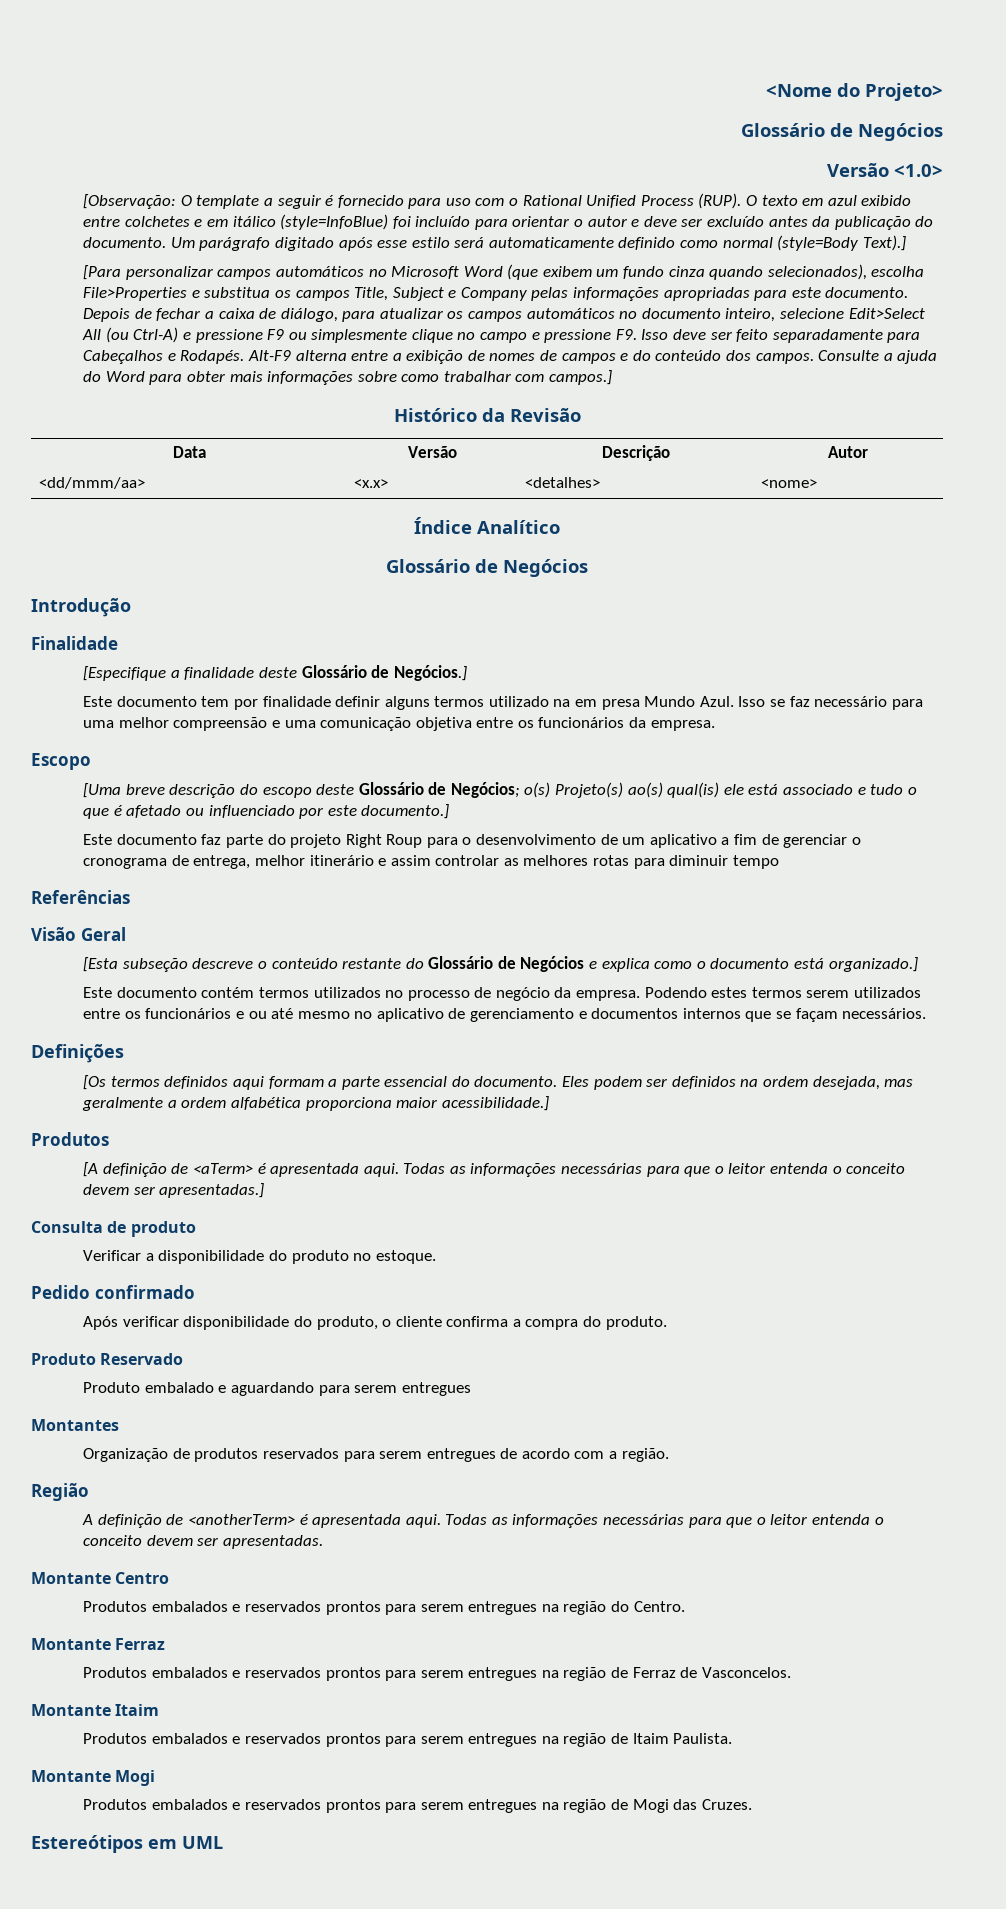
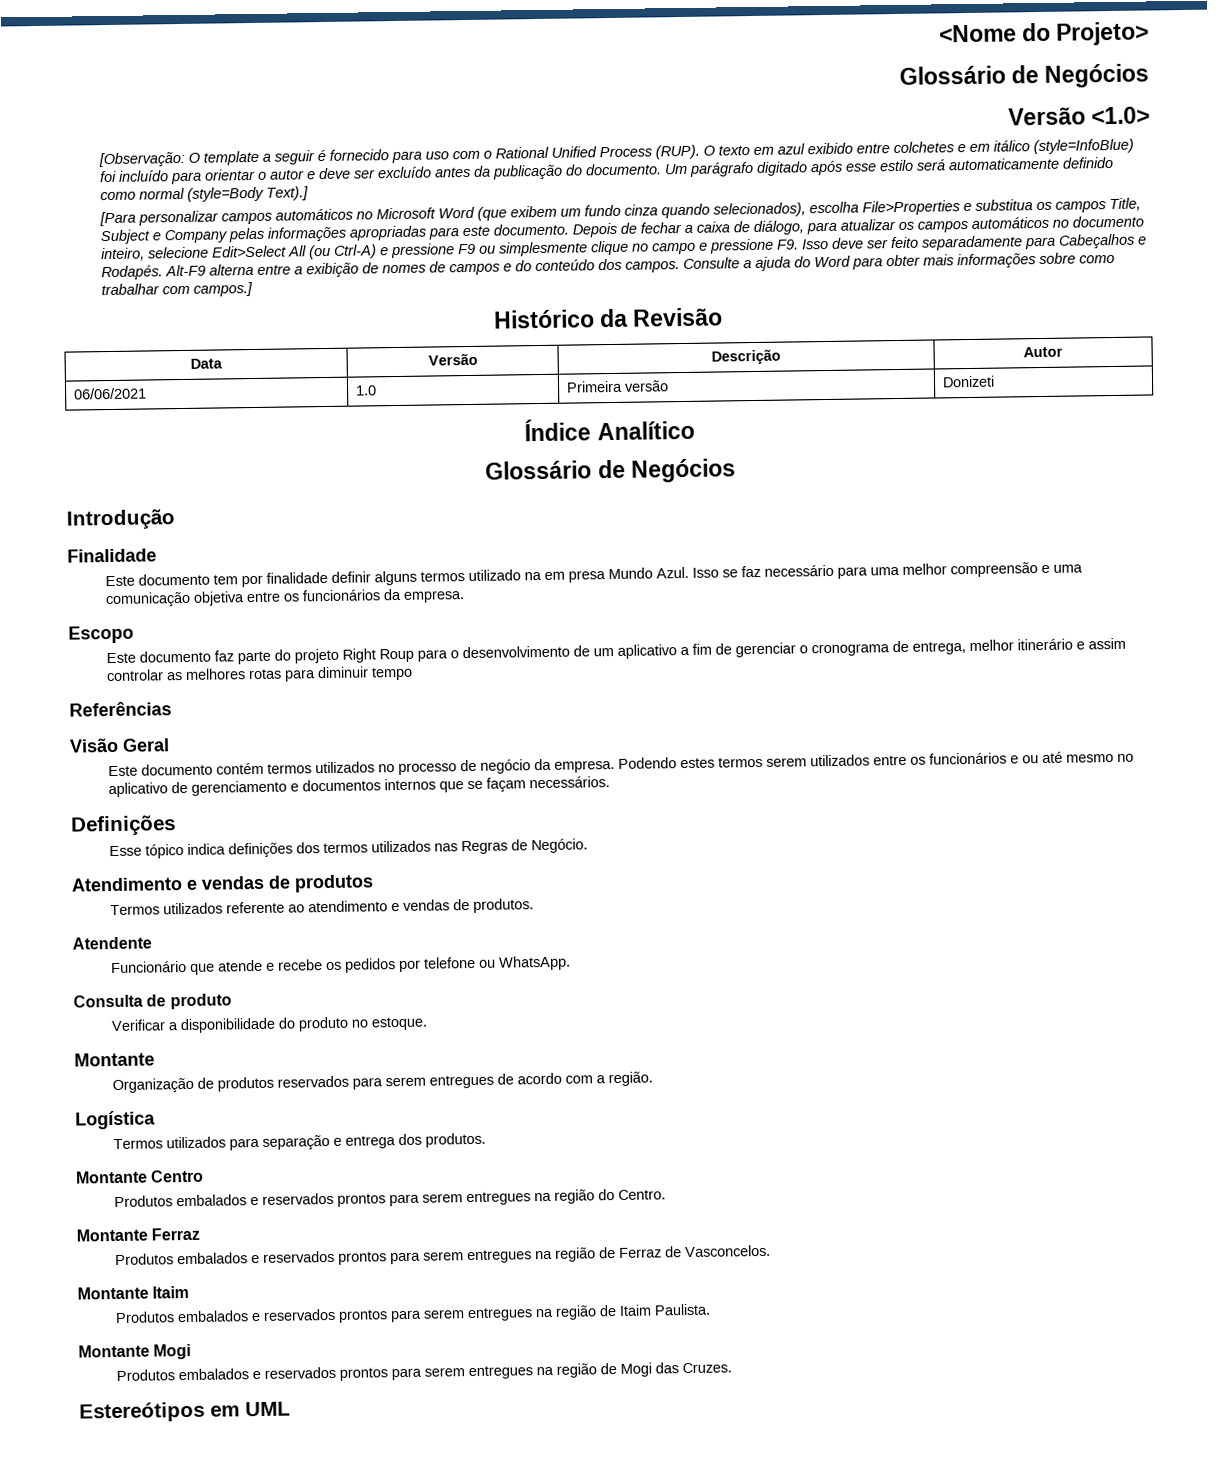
- <dd/mmm/aa> | <x.x> | <detalhes> | <nome>
+ 06/06/2021 | 1.0 | Primeira versão | Donizeti
- [Especifique a finalidade deste Glossário de Negócios.]
- [Uma breve descrição do escopo deste Glossário de Negócios; o(s) Projeto(s) ao(s) qual(is) ele está associado e tudo o que é afetado ou influenciado por este documento.]
- [Esta subseção descreve o conteúdo restante do Glossário de Negócios e explica como o documento está organizado.]
- [Os termos definidos aqui formam a parte essencial do documento. Eles podem ser definidos na ordem desejada, mas geralmente a ordem alfabética proporciona maior acessibilidade.]
- Produtos
- [A definição de <aTerm> é apresentada aqui. Todas as informações necessárias para que o leitor entenda o conceito devem ser apresentadas.]
+ Esse tópico indica definições dos termos utilizados nas Regras de Negócio.
+ Atendimento e vendas de produtos
+ Termos utilizados referente ao atendimento e vendas de produtos.
+ Atendente
+ Funcionário que atende e recebe os pedidos por telefone ou WhatsApp.
  Verificar a disponibilidade do produto no estoque.
- Pedido confirmado
- Após verificar disponibilidade do produto, o cliente confirma a compra do produto.
- Produto Reservado
- Produto embalado e aguardando para serem entregues
- Montantes
+ Montante
- Região
- A definição de <anotherTerm> é apresentada aqui. Todas as informações necessárias para que o leitor entenda o conceito devem ser apresentadas.
+ Logística
+ Termos utilizados para separação e entrega dos produtos.

